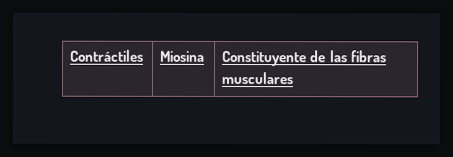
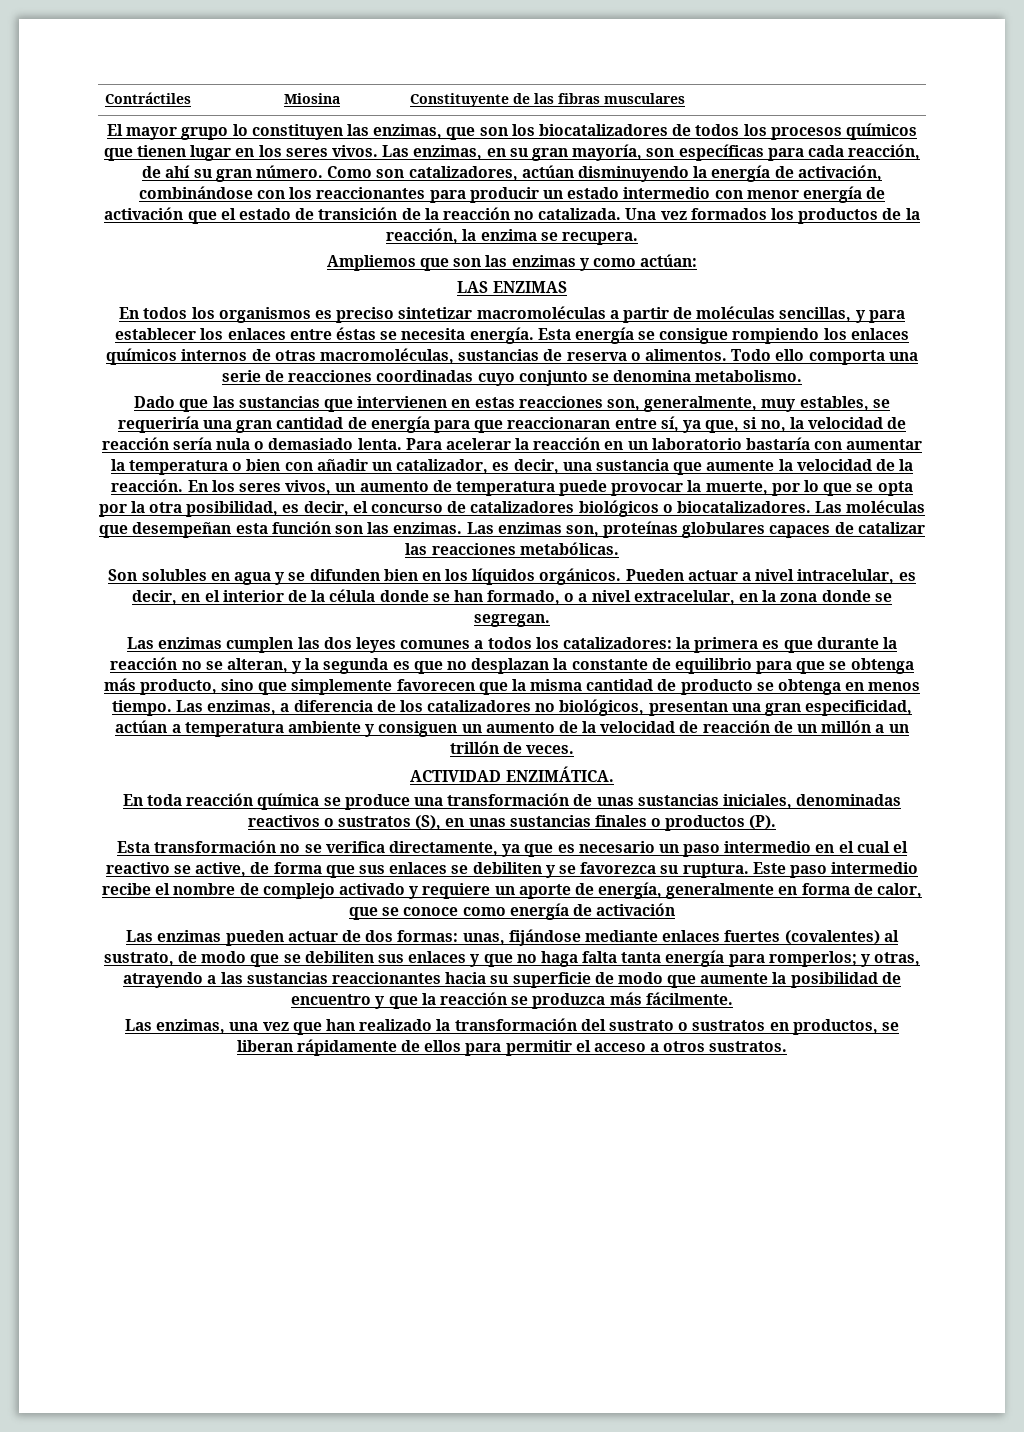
+ El mayor grupo lo constituyen las enzimas, que son los biocatalizadores de todos los procesos químicos que tienen lugar en los seres vivos. Las enzimas, en su gran mayoría, son específicas para cada reacción, de ahí su gran número. Como son catalizadores, actúan disminuyendo la energía de activación, combinándose con los reaccionantes para producir un estado intermedio con menor energía de activación que el estado de transición de la reacción no catalizada. Una vez formados los productos de la reacción, la enzima se recupera.
+ Ampliemos que son las enzimas y como actúan:
+ LAS ENZIMAS
+ En todos los organismos es preciso sintetizar macromoléculas a partir de moléculas sencillas, y para establecer los enlaces entre éstas se necesita energía. Esta energía se consigue rompiendo los enlaces químicos internos de otras macromoléculas, sustancias de reserva o alimentos. Todo ello comporta una serie de reacciones coordinadas cuyo conjunto se denomina metabolismo.
+ Dado que las sustancias que intervienen en estas reacciones son, generalmente, muy estables, se requeriría una gran cantidad de energía para que reaccionaran entre sí, ya que, si no, la velocidad de reacción sería nula o demasiado lenta. Para acelerar la reacción en un laboratorio bastaría con aumentar la temperatura o bien con añadir un catalizador, es decir, una sustancia que aumente la velocidad de la reacción. En los seres vivos, un aumento de temperatura puede provocar la muerte, por lo que se opta por la otra posibilidad, es decir, el concurso de catalizadores biológicos o biocatalizadores. Las moléculas que desempeñan esta función son las enzimas. Las enzimas son, proteínas globulares capaces de catalizar las reacciones metabólicas.
+ Son solubles en agua y se difunden bien en los líquidos orgánicos. Pueden actuar a nivel intracelular, es decir, en el interior de la célula donde se han formado, o a nivel extracelular, en la zona donde se segregan.
+ Las enzimas cumplen las dos leyes comunes a todos los catalizadores: la primera es que durante la reacción no se alteran, y la segunda es que no desplazan la constante de equilibrio para que se obtenga más producto, sino que simplemente favorecen que la misma cantidad de producto se obtenga en menos tiempo. Las enzimas, a diferencia de los catalizadores no biológicos, presentan una gran especificidad, actúan a temperatura ambiente y consiguen un aumento de la velocidad de reacción de un millón a un trillón de veces.
+ ACTIVIDAD ENZIMÁTICA.
+ En toda reacción química se produce una transformación de unas sustancias iniciales, denominadas reactivos o sustratos (S), en unas sustancias finales o productos (P).
+ Esta transformación no se verifica directamente, ya que es necesario un paso intermedio en el cual el reactivo se active, de forma que sus enlaces se debiliten y se favorezca su ruptura. Este paso intermedio recibe el nombre de complejo activado y requiere un aporte de energía, generalmente en forma de calor, que se conoce como energía de activación
+ Las enzimas pueden actuar de dos formas: unas, fijándose mediante enlaces fuertes (covalentes) al sustrato, de modo que se debiliten sus enlaces y que no haga falta tanta energía para romperlos; y otras, atrayendo a las sustancias reaccionantes hacia su superficie de modo que aumente la posibilidad de encuentro y que la reacción se produzca más fácilmente.
+ Las enzimas, una vez que han realizado la transformación del sustrato o sustratos en productos, se liberan rápidamente de ellos para permitir el acceso a otros sustratos.

